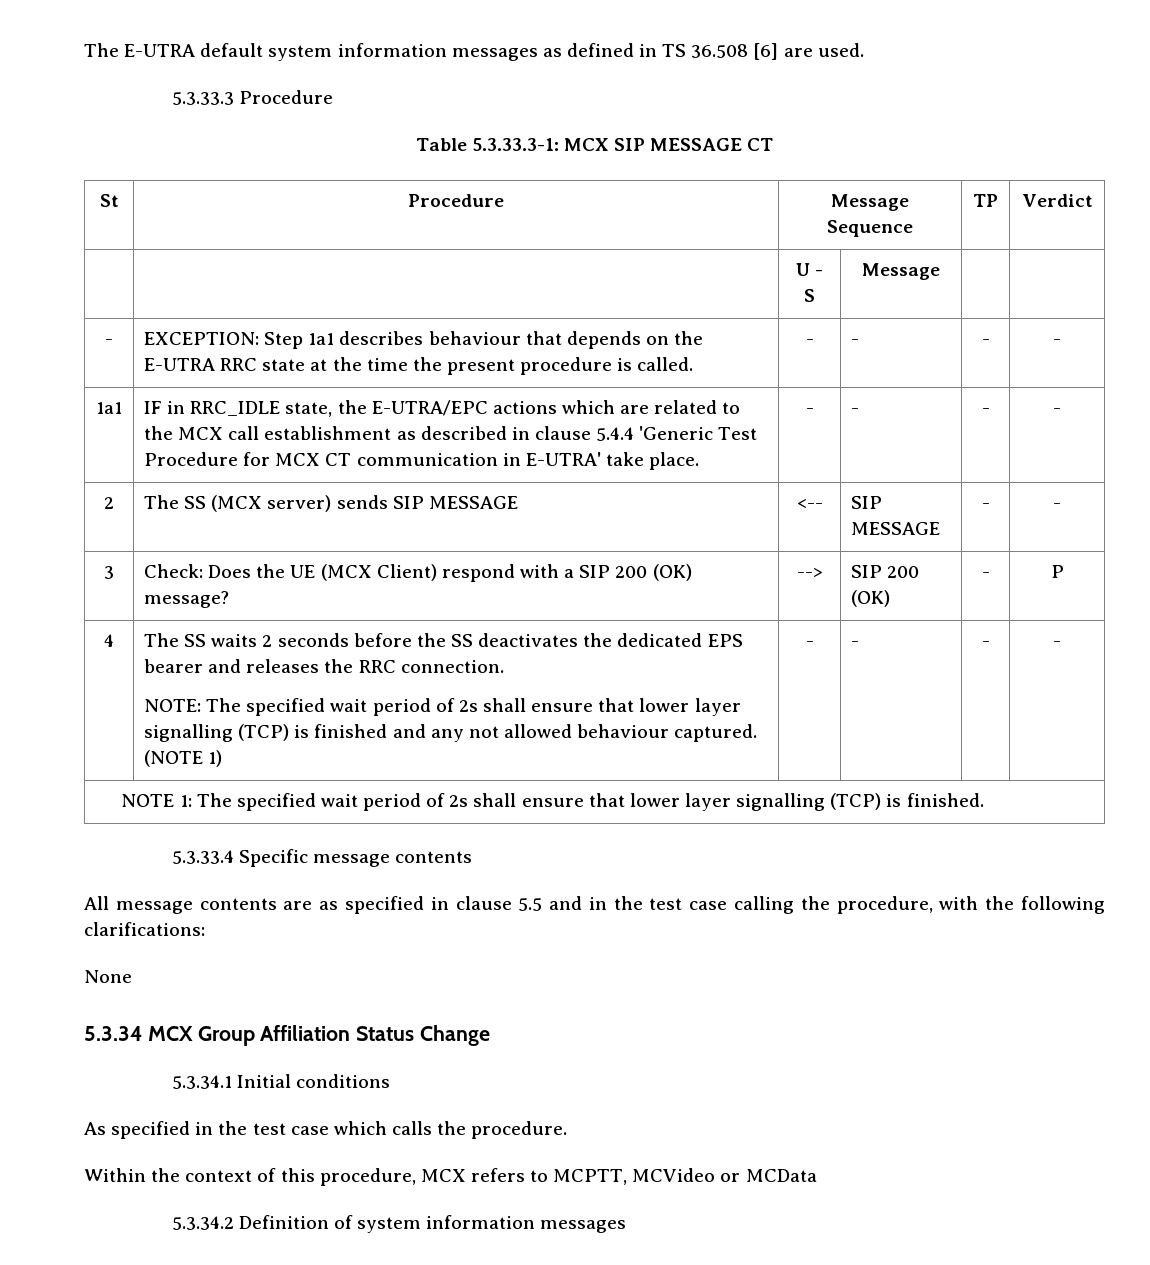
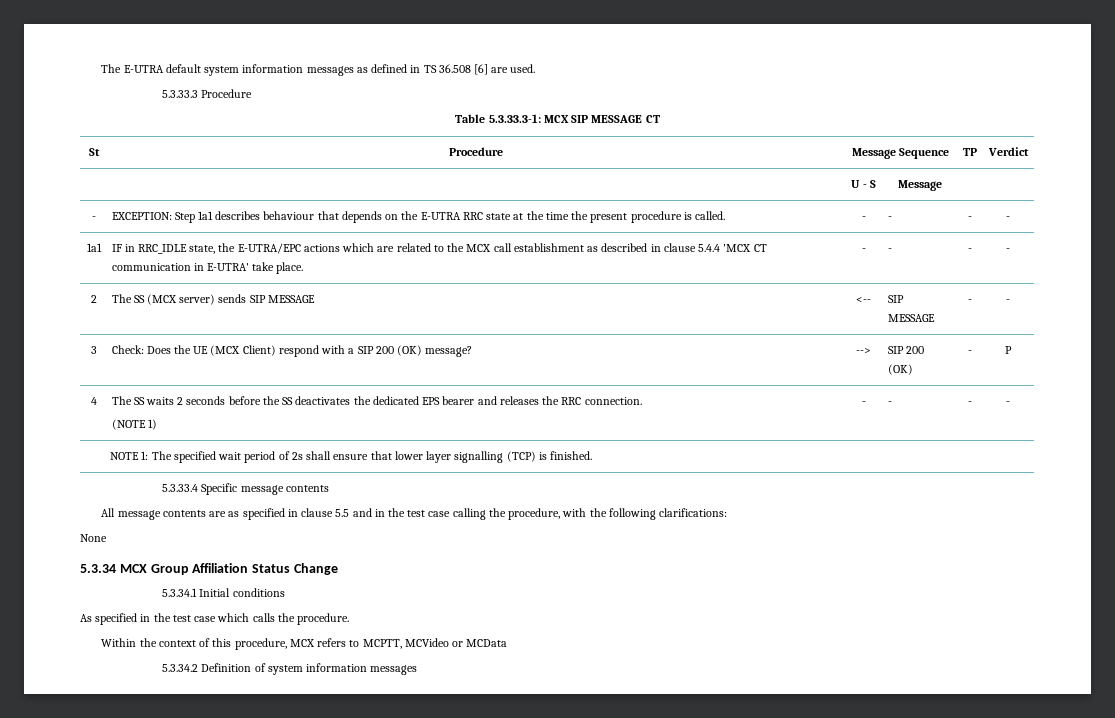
- 1a1 | IF in RRC_IDLE state, the E-UTRA/EPC actions which are related to the MCX call establishment as described in clause 5.4.4 'Generic Test Procedure for MCX CT communication in E-UTRA' take place. | - | - | - | -
+ 1a1 | IF in RRC_IDLE state, the E-UTRA/EPC actions which are related to the MCX call establishment as described in clause 5.4.4 'MCX CT communication in E-UTRA' take place. | - | - | - | -
- NOTE: The specified wait period of 2s shall ensure that lower layer signalling (TCP) is finished and any not allowed behaviour captured.

